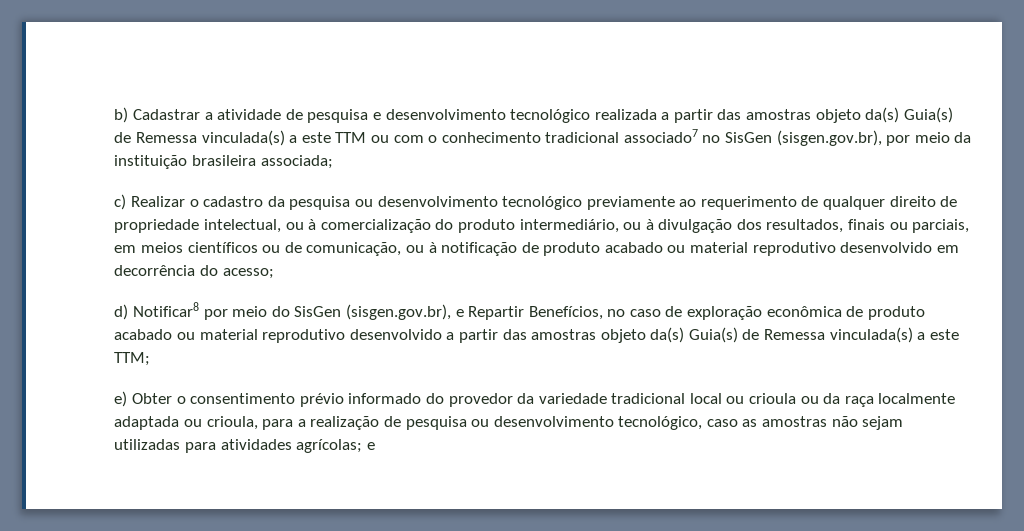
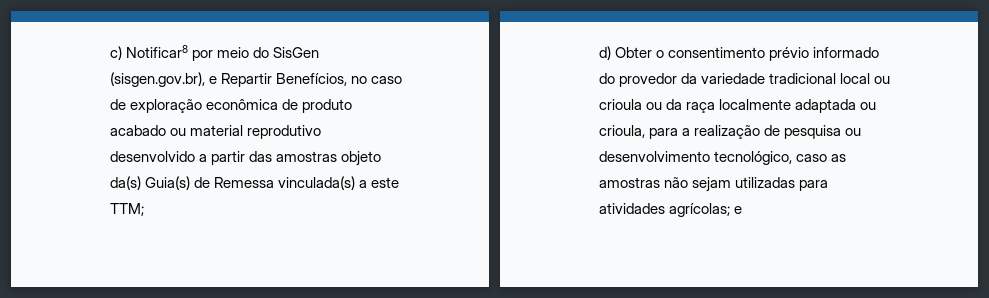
- b) Cadastrar a atividade de pesquisa e desenvolvimento tecnológico realizada a partir das amostras objeto da(s) Guia(s) de Remessa vinculada(s) a este TTM ou com o conhecimento tradicional associado7 no SisGen (sisgen.gov.br), por meio da instituição brasileira associada;
- c) Realizar o cadastro da pesquisa ou desenvolvimento tecnológico previamente ao requerimento de qualquer direito de propriedade intelectual, ou à comercialização do produto intermediário, ou à divulgação dos resultados, finais ou parciais, em meios científicos ou de comunicação, ou à notificação de produto acabado ou material reprodutivo desenvolvido em decorrência do acesso;
- d) Notificar8 por meio do SisGen (sisgen.gov.br), e Repartir Benefícios, no caso de exploração econômica de produto acabado ou material reprodutivo desenvolvido a partir das amostras objeto da(s) Guia(s) de Remessa vinculada(s) a este TTM;
+ c) Notificar8 por meio do SisGen (sisgen.gov.br), e Repartir Benefícios, no caso de exploração econômica de produto acabado ou material reprodutivo desenvolvido a partir das amostras objeto da(s) Guia(s) de Remessa vinculada(s) a este TTM;
- e) Obter o consentimento prévio informado do provedor da variedade tradicional local ou crioula ou da raça localmente adaptada ou crioula, para a realização de pesquisa ou desenvolvimento tecnológico, caso as amostras não sejam utilizadas para atividades agrícolas; e
+ d) Obter o consentimento prévio informado do provedor da variedade tradicional local ou crioula ou da raça localmente adaptada ou crioula, para a realização de pesquisa ou desenvolvimento tecnológico, caso as amostras não sejam utilizadas para atividades agrícolas; e

